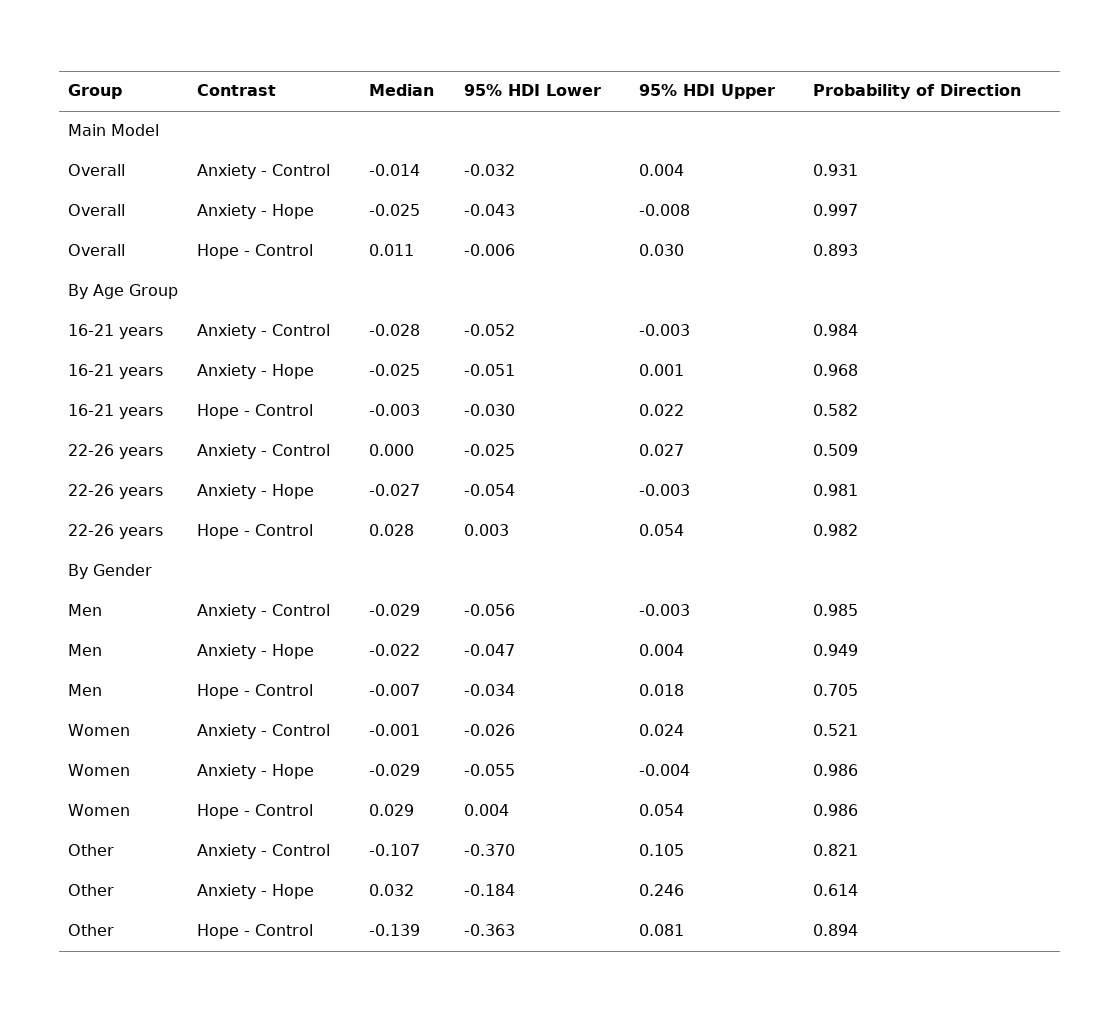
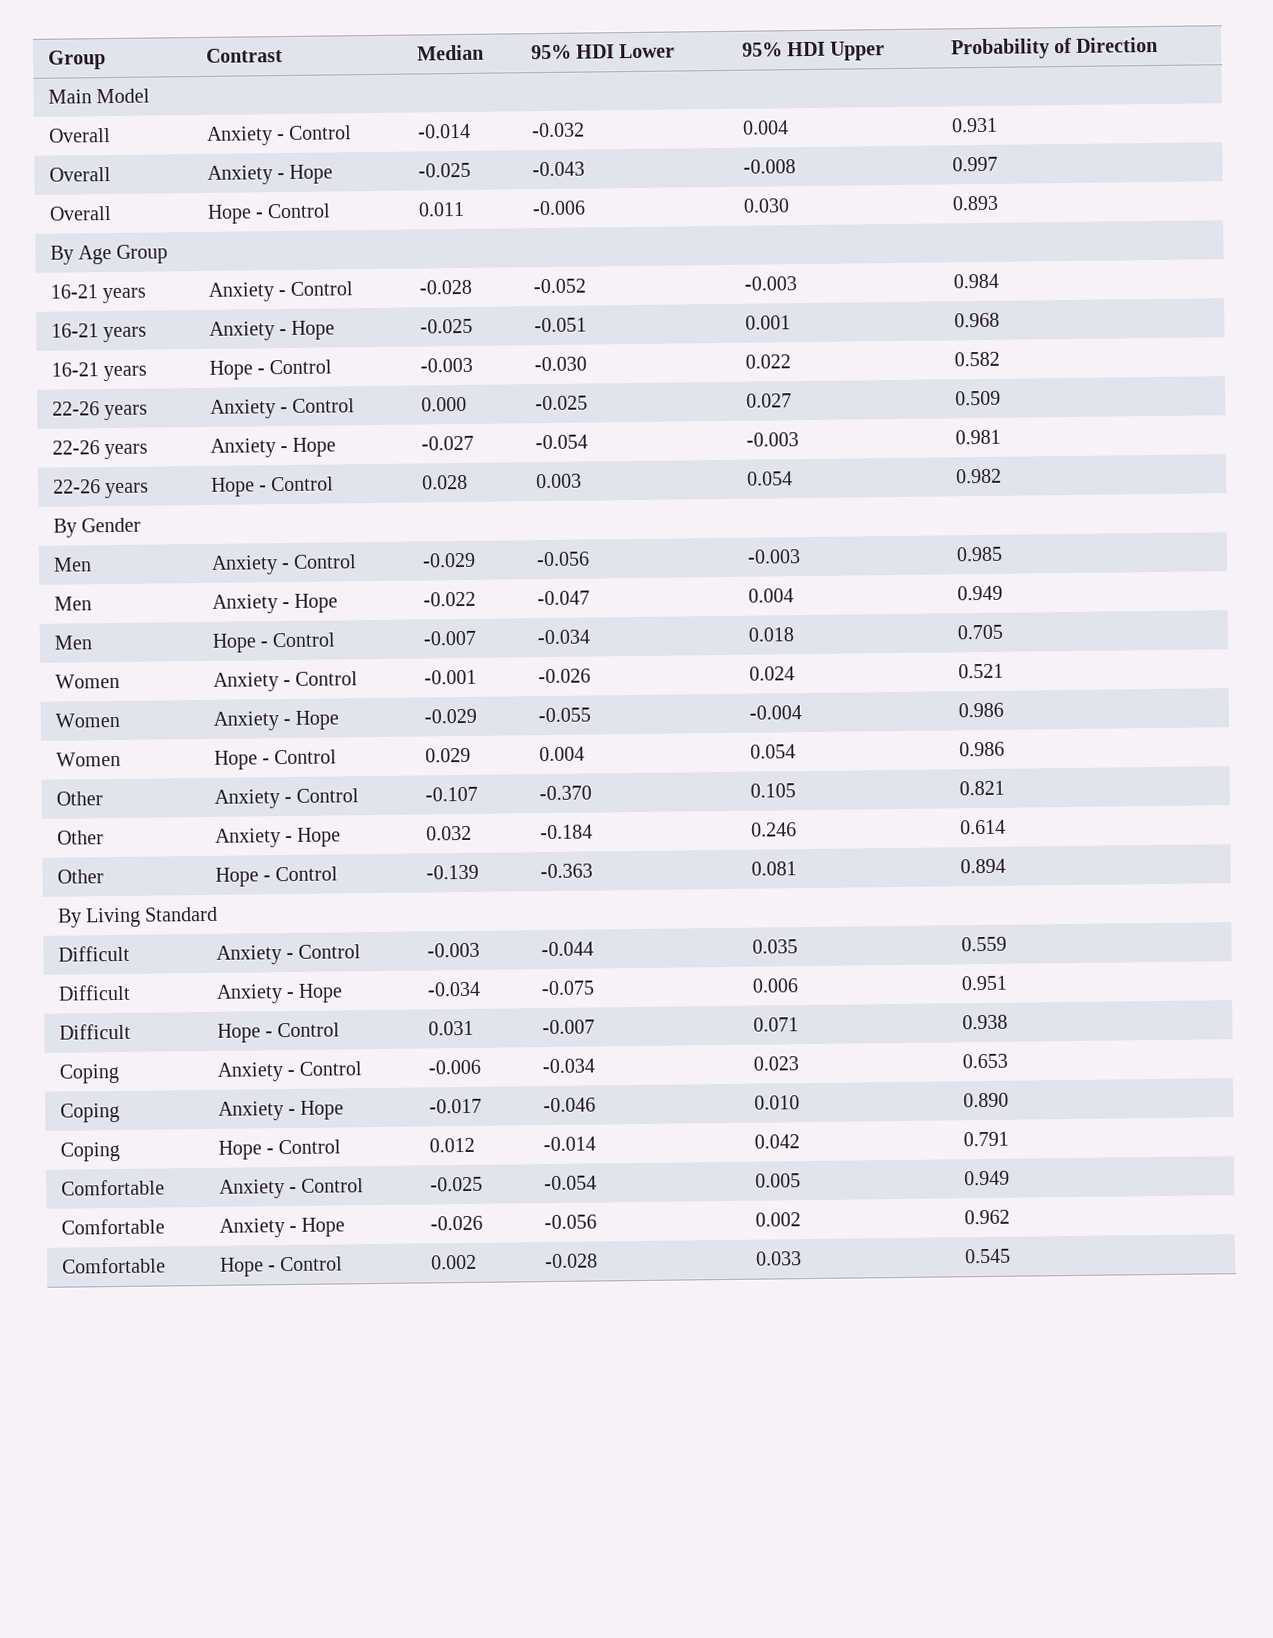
+ By Living Standard
+ Difficult | Anxiety - Control | -0.003 | -0.044 | 0.035 | 0.559
+ Difficult | Anxiety - Hope | -0.034 | -0.075 | 0.006 | 0.951
+ Difficult | Hope - Control | 0.031 | -0.007 | 0.071 | 0.938
+ Coping | Anxiety - Control | -0.006 | -0.034 | 0.023 | 0.653
+ Coping | Anxiety - Hope | -0.017 | -0.046 | 0.010 | 0.890
+ Coping | Hope - Control | 0.012 | -0.014 | 0.042 | 0.791
+ Comfortable | Anxiety - Control | -0.025 | -0.054 | 0.005 | 0.949
+ Comfortable | Anxiety - Hope | -0.026 | -0.056 | 0.002 | 0.962
+ Comfortable | Hope - Control | 0.002 | -0.028 | 0.033 | 0.545

